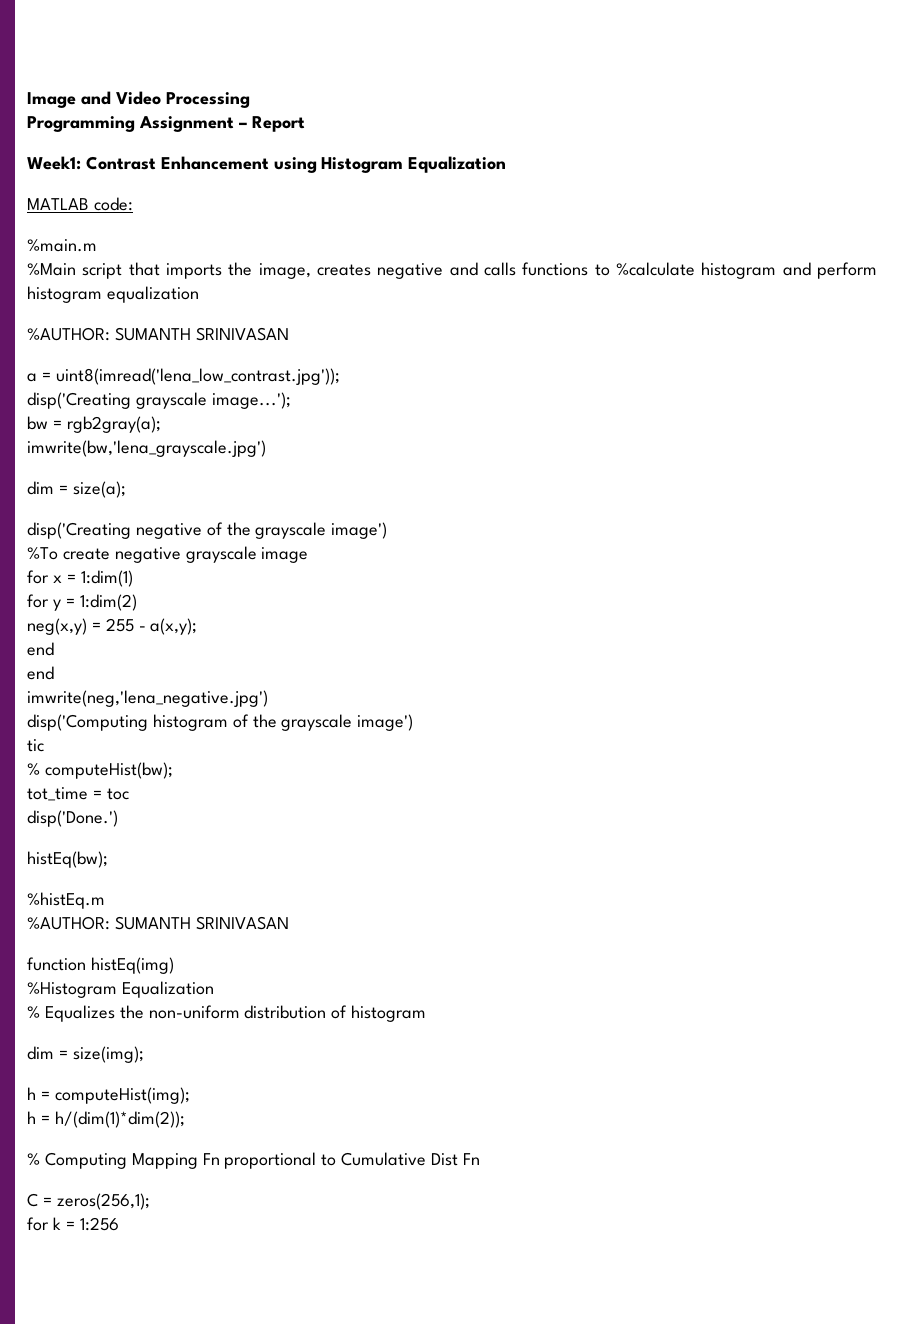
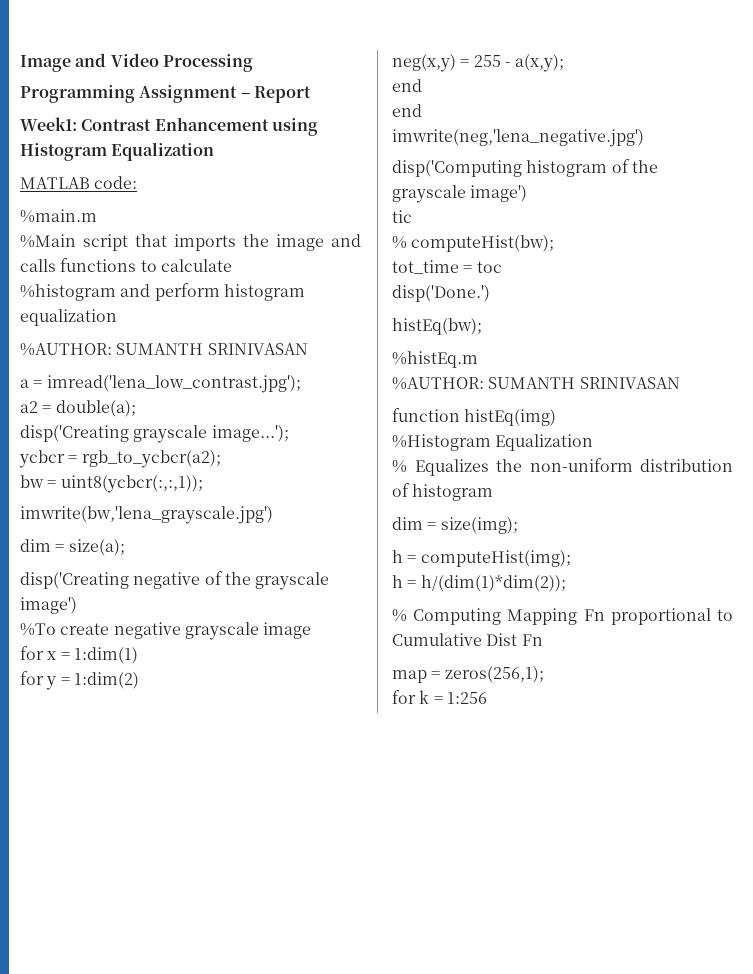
- %Main script that imports the image, creates negative and calls functions to %calculate histogram and perform histogram equalization
+ %Main script that imports the image and calls functions to calculate
+ %histogram and perform histogram equalization
- a = uint8(imread('lena_low_contrast.jpg'));
+ a = imread('lena_low_contrast.jpg');
+ a2 = double(a);
+ ycbcr = rgb_to_ycbcr(a2);
- bw = rgb2gray(a);
+ bw = uint8(ycbcr(:,:,1));
- C = zeros(256,1);
+ map = zeros(256,1);

